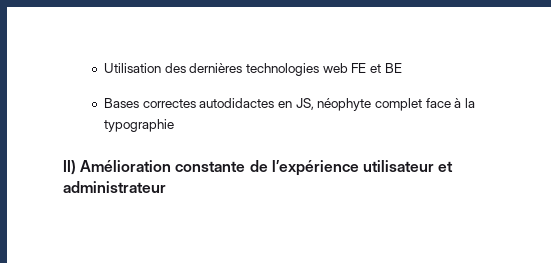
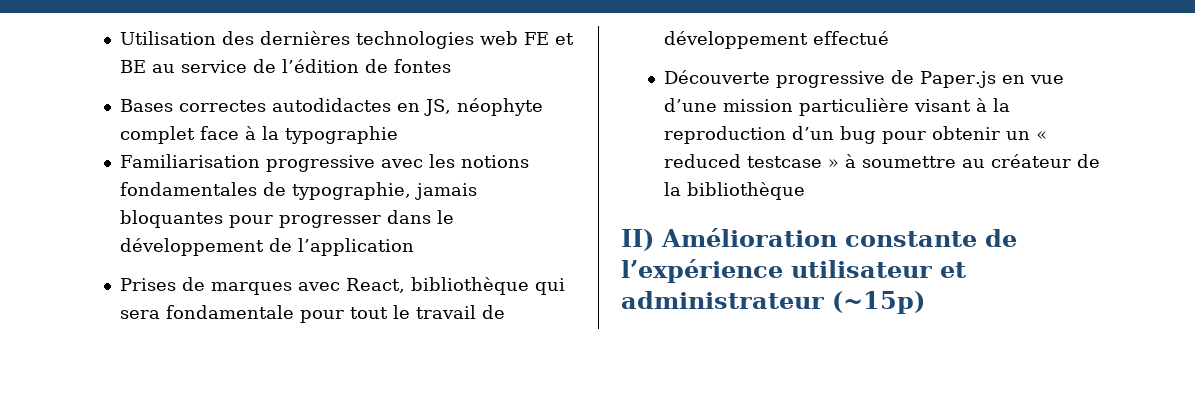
- Utilisation des dernières technologies web FE et BE
+ Utilisation des dernières technologies web FE et BE au service de l’édition de fontes
+ Familiarisation progressive avec les notions fondamentales de typographie, jamais bloquantes pour progresser dans le développement de l’application
+ Prises de marques avec React, bibliothèque qui sera fondamentale pour tout le travail de développement effectué
+ Découverte progressive de Paper.js en vue d’une mission particulière visant à la reproduction d’un bug pour obtenir un « reduced testcase » à soumettre au créateur de la bibliothèque
- II) Amélioration constante de l’expérience utilisateur et administrateur
+ II) Amélioration constante de l’expérience utilisateur et administrateur (~15p)

